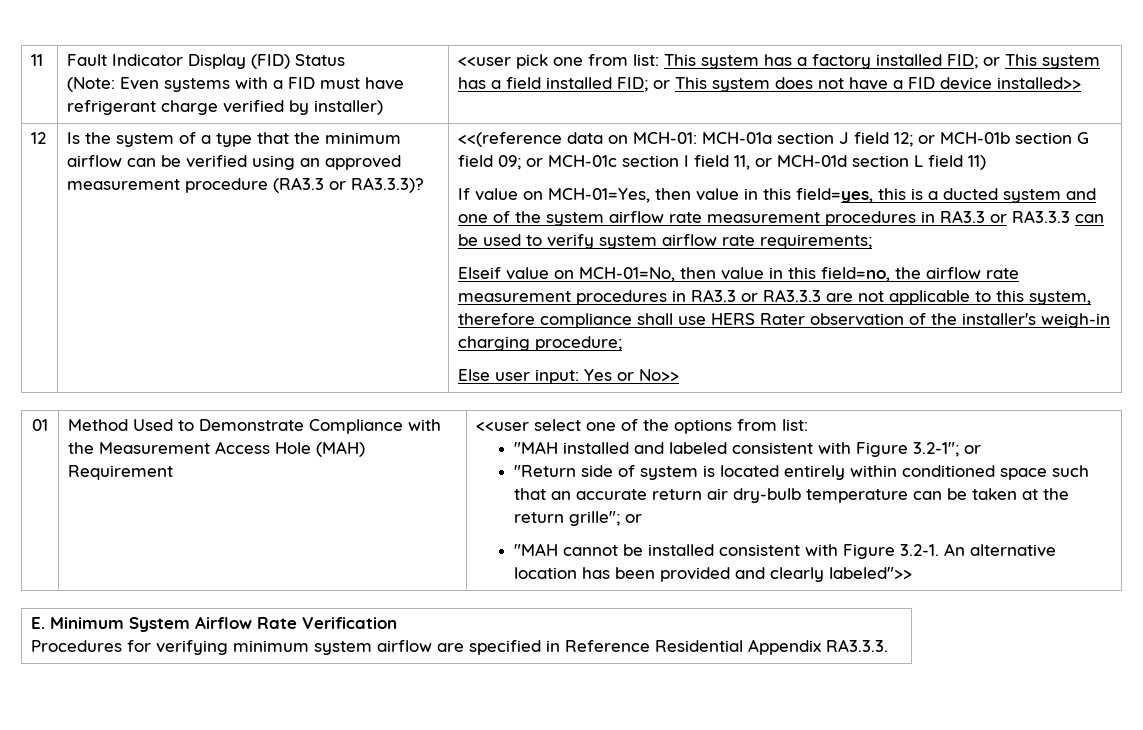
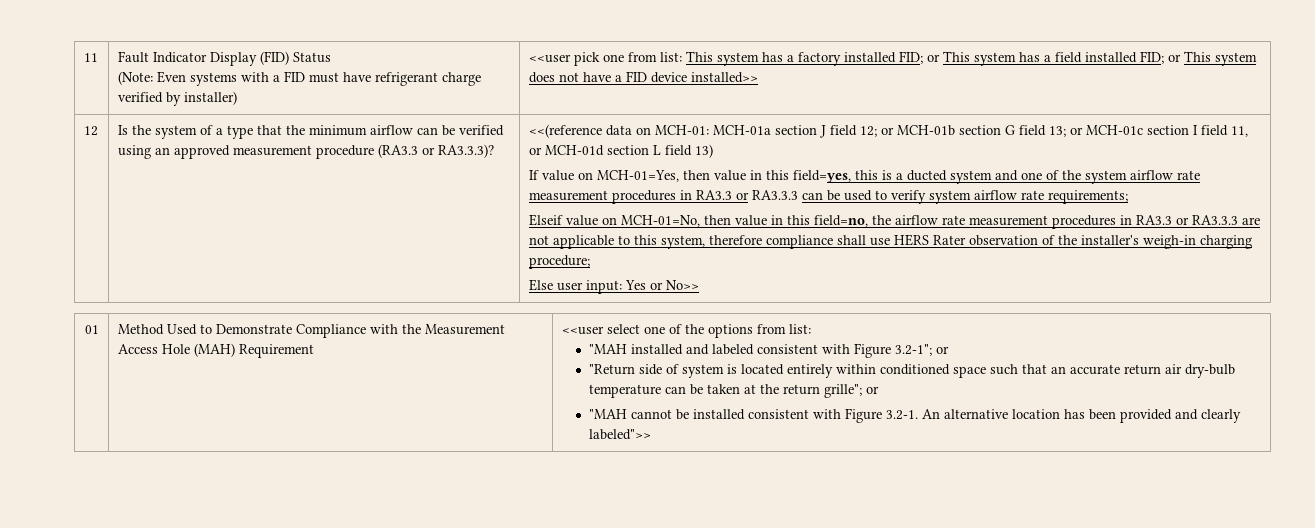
- <<(reference data on MCH-01: MCH-01a section J field 12; or MCH-01b section G field 09; or MCH-01c section I field 11, or MCH-01d section L field 11)
+ <<(reference data on MCH-01: MCH-01a section J field 12; or MCH-01b section G field 13; or MCH-01c section I field 11, or MCH-01d section L field 13)
- E. Minimum System Airflow Rate Verification
- Procedures for verifying minimum system airflow are specified in Reference Residential Appendix RA3.3.3.

